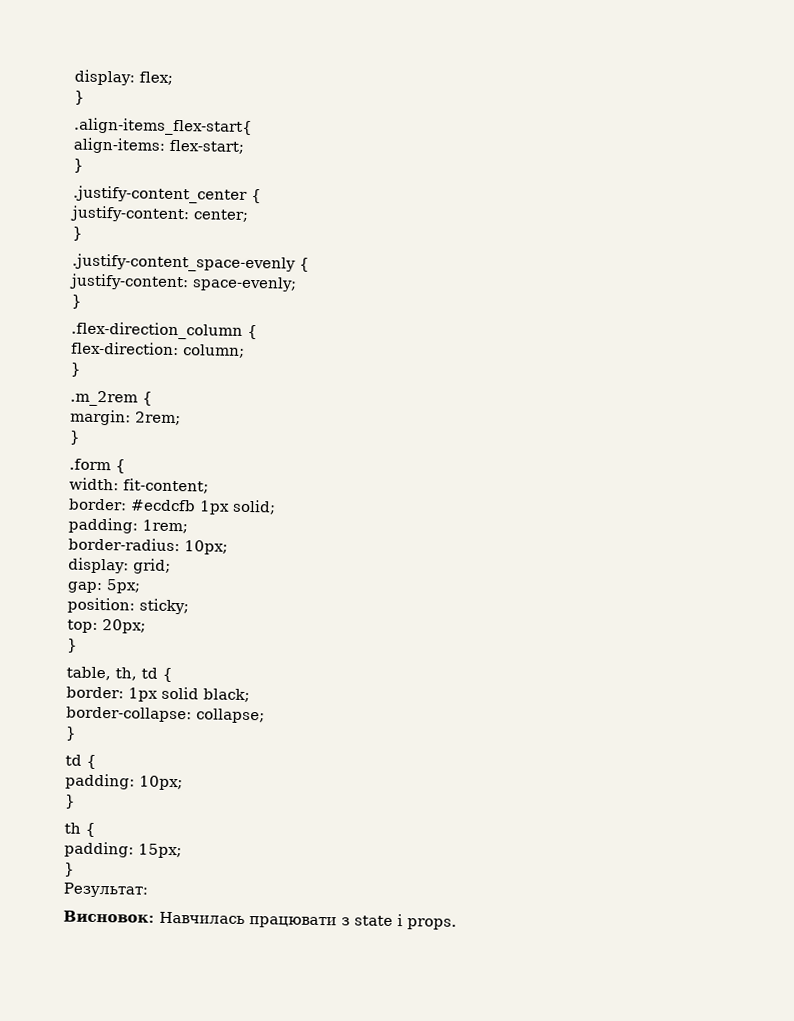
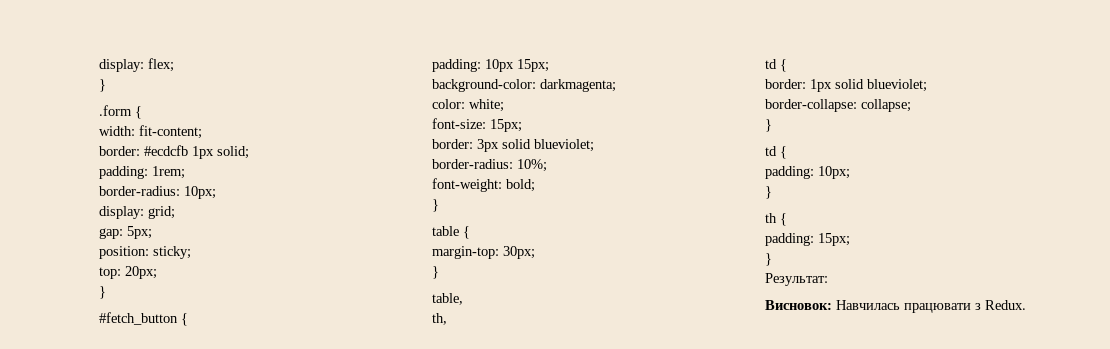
- .align-items_flex-start{
- align-items: flex-start;
- }
- .justify-content_center {
- justify-content: center;
- }
- .justify-content_space-evenly {
- justify-content: space-evenly;
- }
- .flex-direction_column {
- flex-direction: column;
- }
- .m_2rem {
- margin: 2rem;
- }
+ #fetch_button {
+ padding: 10px 15px;
+ background-color: darkmagenta;
+ color: white;
+ font-size: 15px;
+ border: 3px solid blueviolet;
+ border-radius: 10%;
+ font-weight: bold;
+ }
+ table {
+ margin-top: 30px;
+ }
- table, th, td {
+ table,
+ th,
+ td {
- border: 1px solid black;
+ border: 1px solid blueviolet;
- Висновок: Навчилась працювати з state і props.
+ Висновок: Навчилась працювати з Redux.

